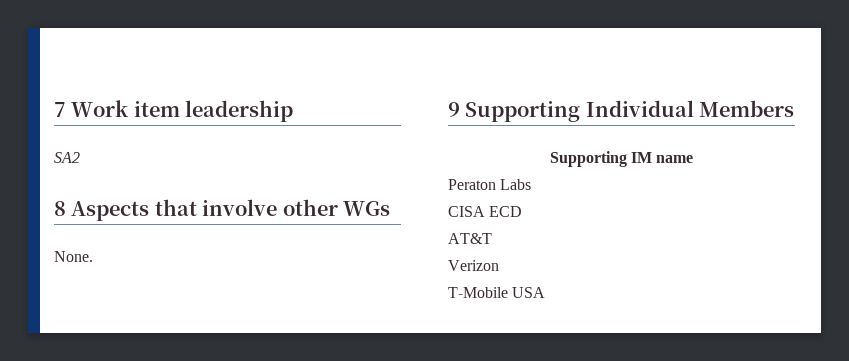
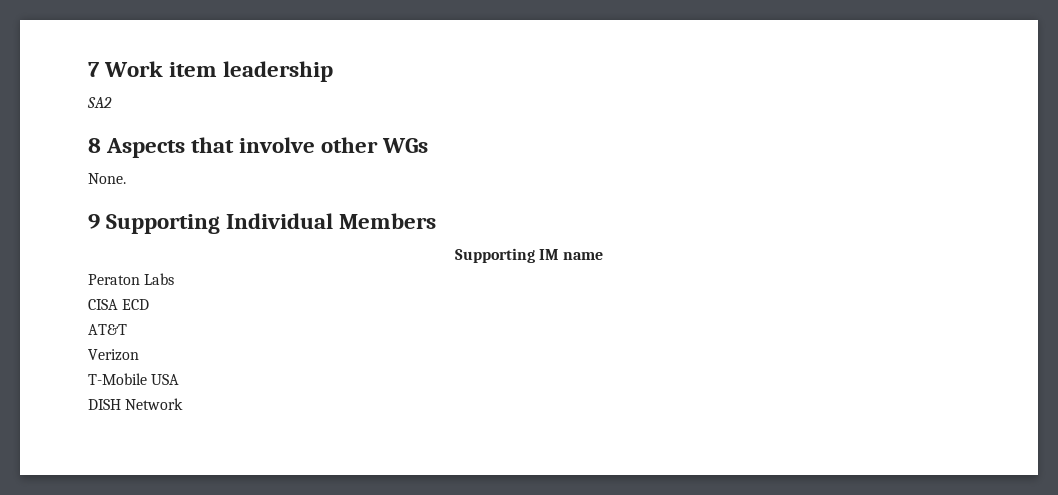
+ DISH Network

